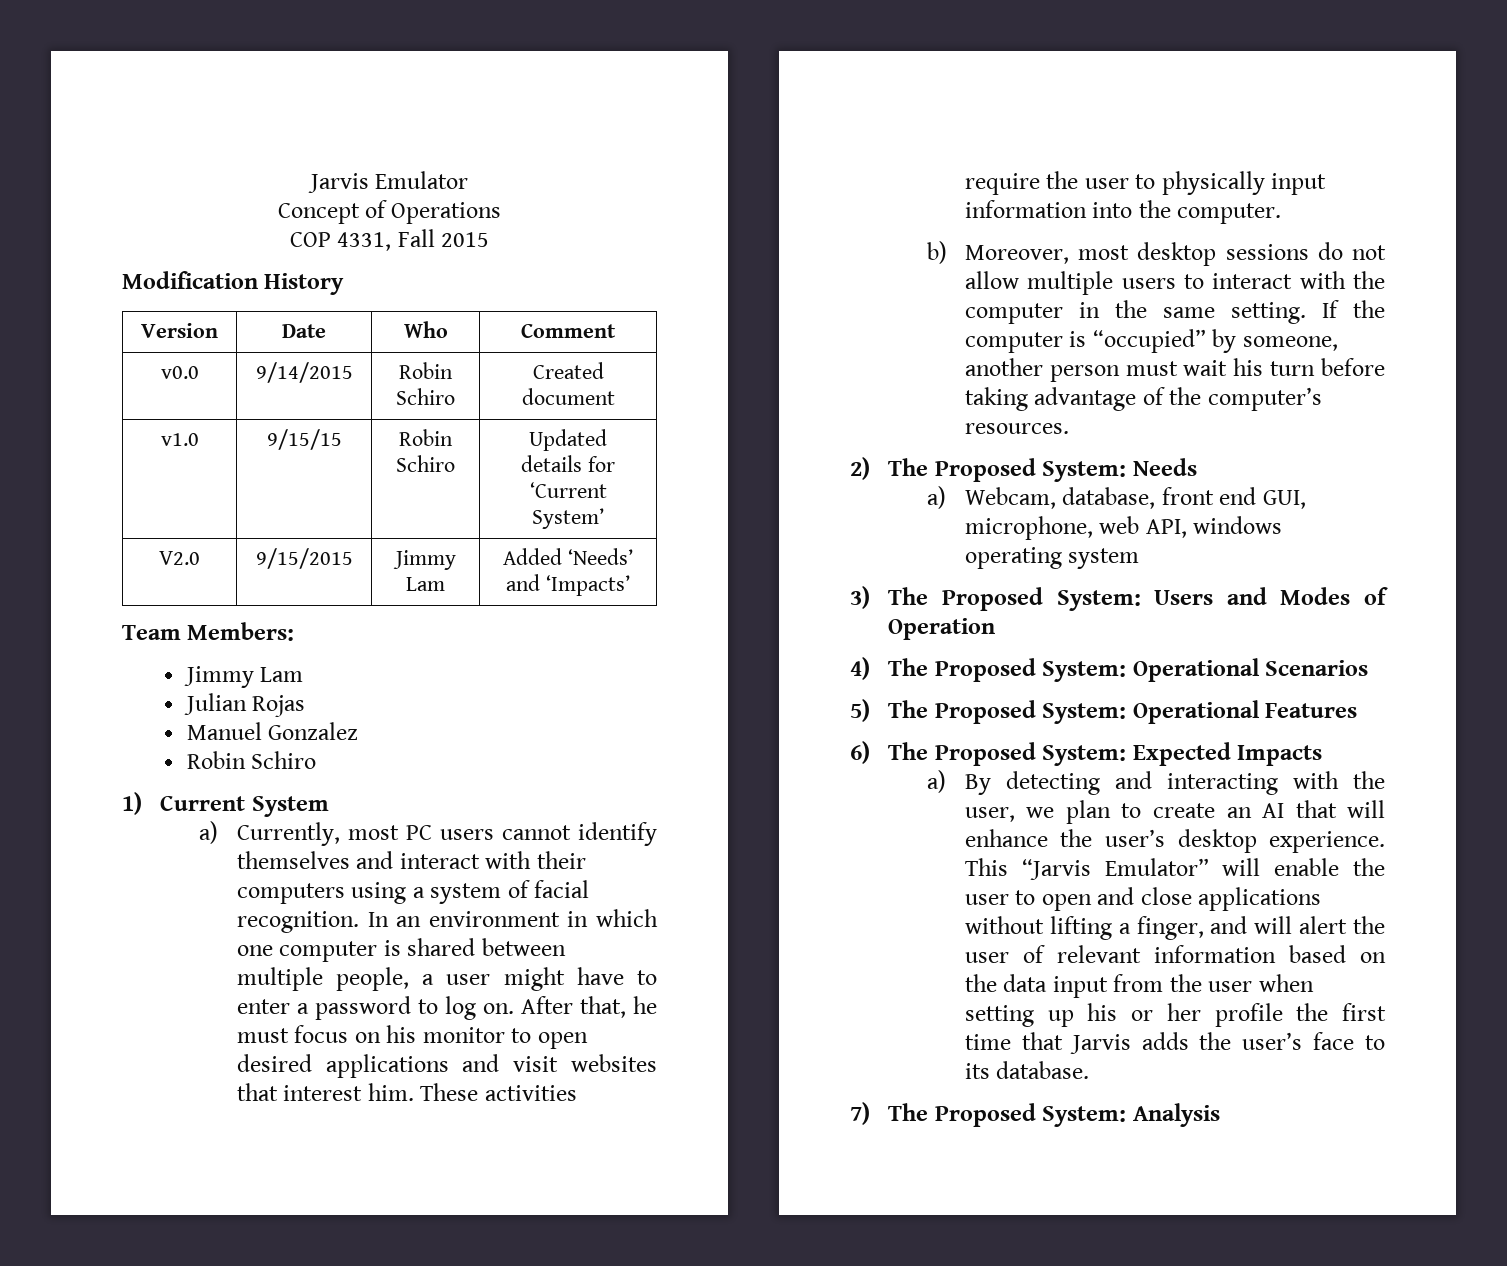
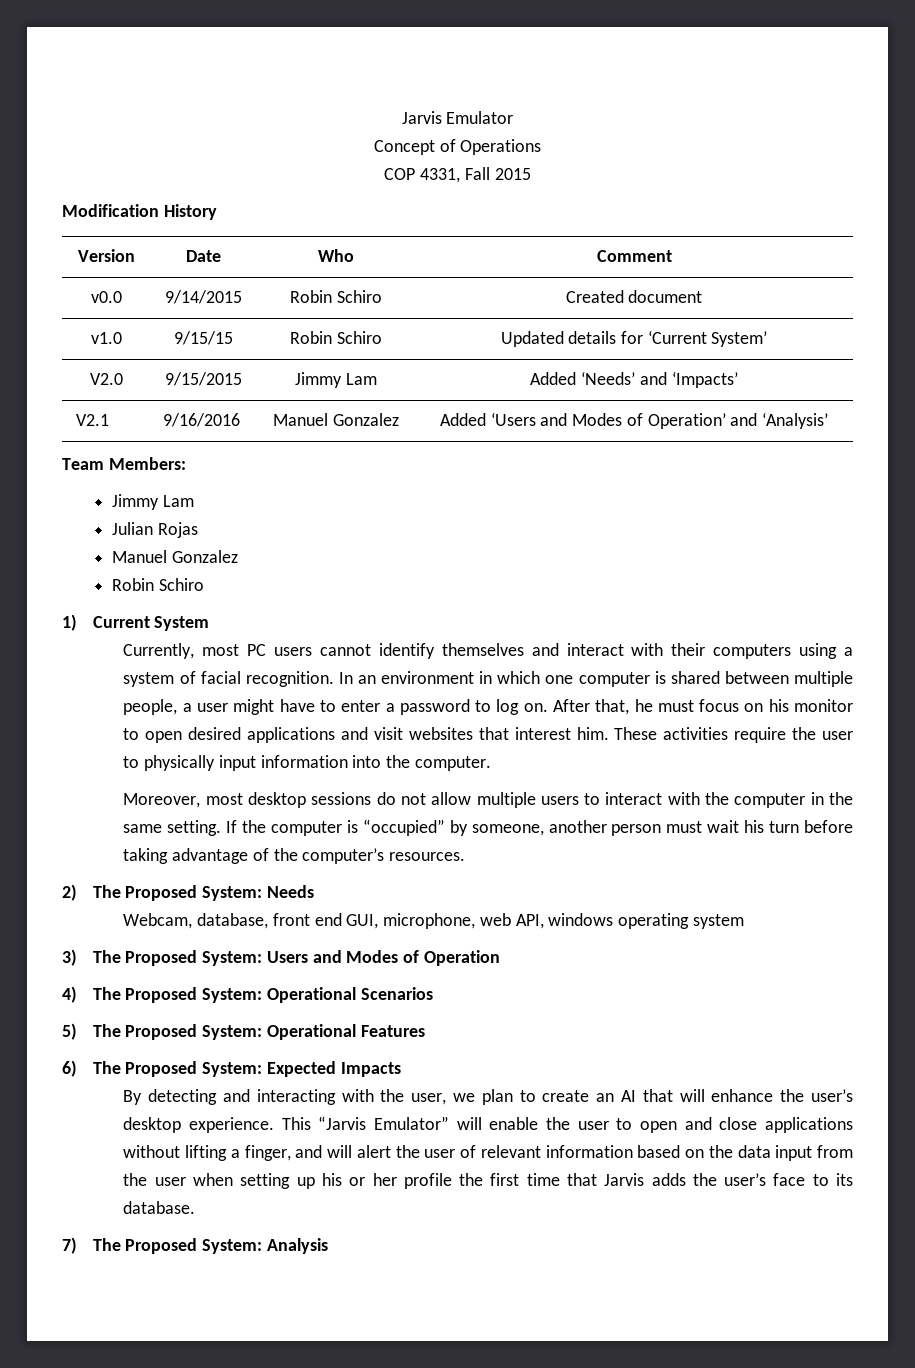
+ V2.1 | 9/16/2016 | Manuel Gonzalez | Added ‘Users and Modes of Operation’ and ‘Analysis’
- a) Currently, most PC users cannot identify themselves and interact with their computers using a system of facial recognition.
+ Currently, most PC users cannot identify themselves and interact with their computers using a system of facial recognition.
- b) Moreover, most desktop sessions do not allow multiple users to interact with the computer in the same setting.
+ Moreover, most desktop sessions do not allow multiple users to interact with the computer in the same setting.
- a) Webcam, database, front end GUI, microphone, web API, windows operating system
+ Webcam, database, front end GUI, microphone, web API, windows operating system
- a) By detecting and interacting with the user, we plan to create an AI that will enhance the user’s desktop experience.
+ By detecting and interacting with the user, we plan to create an AI that will enhance the user’s desktop experience.

